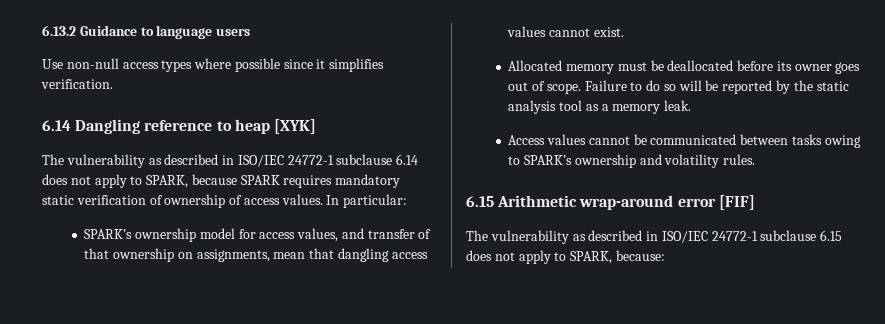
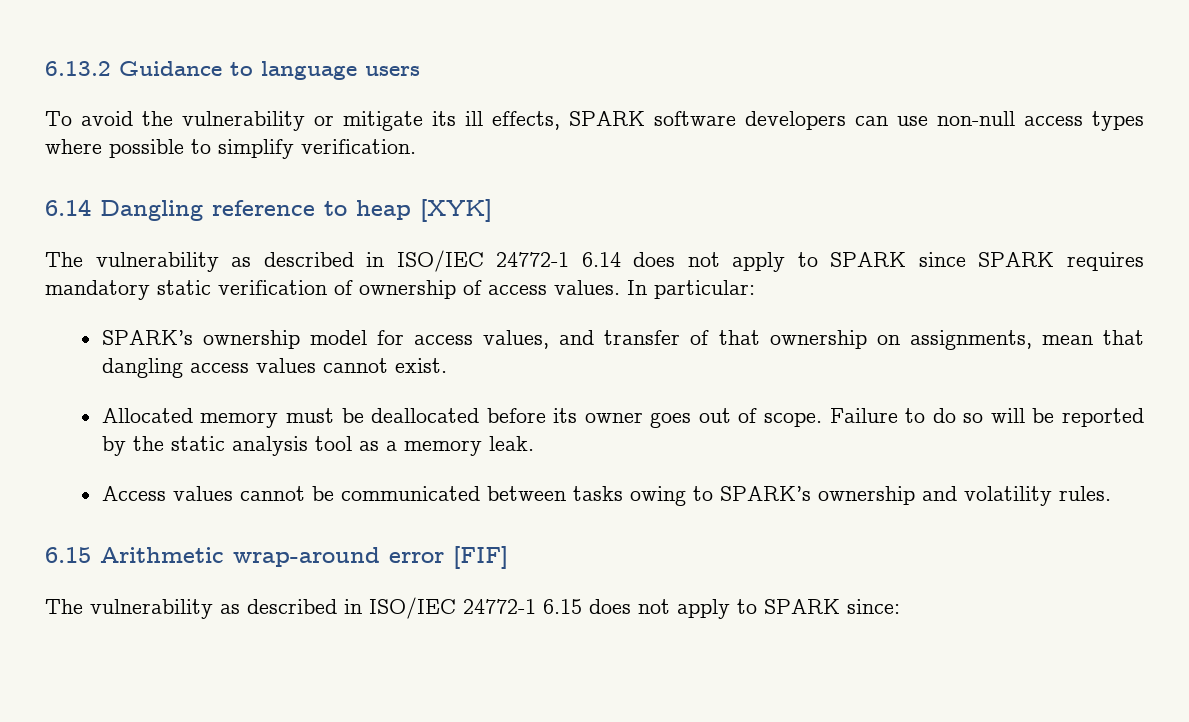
- Use non-null access types where possible since it simplifies verification.
+ To avoid the vulnerability or mitigate its ill effects, SPARK software developers can use non-null access types where possible to simplify verification.
- The vulnerability as described in ISO/IEC 24772-1 subclause 6.14 does not apply to SPARK, because SPARK requires mandatory static verification of ownership of access values.
+ The vulnerability as described in ISO/IEC 24772-1 6.14 does not apply to SPARK since SPARK requires mandatory static verification of ownership of access values.
- The vulnerability as described in ISO/IEC 24772-1 subclause 6.15 does not apply to SPARK, because:
+ The vulnerability as described in ISO/IEC 24772-1 6.15 does not apply to SPARK since:

